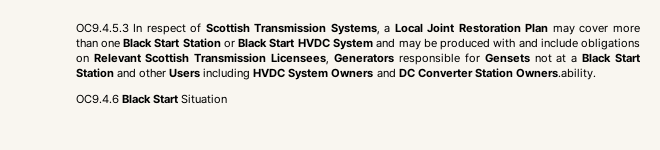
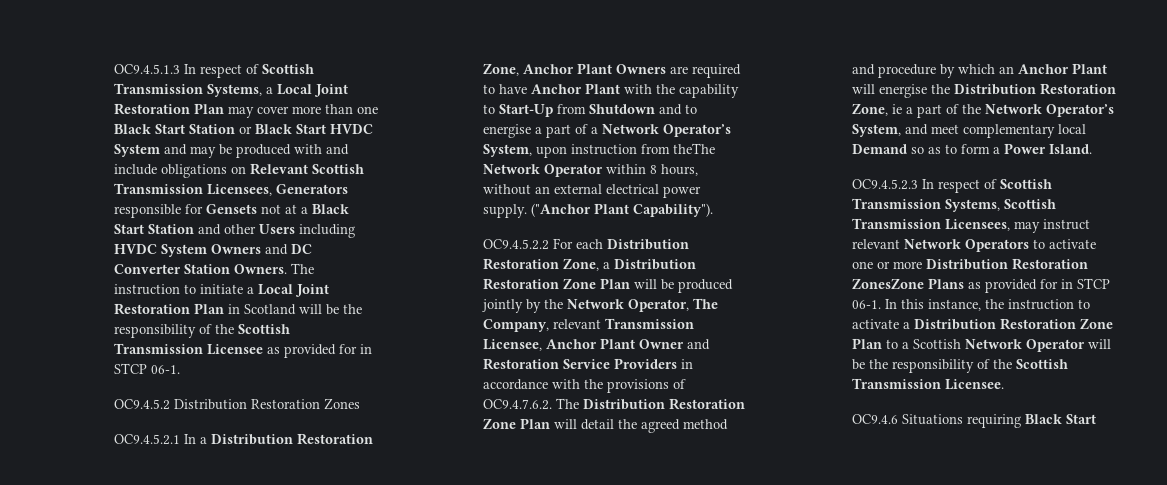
- OC9.4.5.3 In respect of Scottish Transmission Systems, a Local Joint Restoration Plan may cover more than one Black Start Station or Black Start HVDC System and may be produced with and include obligations on Relevant Scottish Transmission Licensees, Generators responsible for Gensets not at a Black Start Station and other Users including HVDC System Owners and DC Converter Station Owners.ability.
+ OC9.4.5.1.3 In respect of Scottish Transmission Systems, a Local Joint Restoration Plan may cover more than one Black Start Station or Black Start HVDC System and may be produced with and include obligations on Relevant Scottish Transmission Licensees, Generators responsible for Gensets not at a Black Start Station and other Users including HVDC System Owners and DC Converter Station Owners. The instruction to initiate a Local Joint Restoration Plan in Scotland will be the responsibility of the Scottish Transmission Licensee as provided for in STCP 06-1.
+ OC9.4.5.2 Distribution Restoration Zones
+ OC9.4.5.2.1 In a Distribution Restoration Zone, Anchor Plant Owners are required to have Anchor Plant with the capability to Start-Up from Shutdown and to energise a part of a Network Operator’s System, upon instruction from theThe Network Operator within 8 hours, without an external electrical power supply. ("Anchor Plant Capability").
+ OC9.4.5.2.2 For each Distribution Restoration Zone, a Distribution Restoration Zone Plan will be produced jointly by the Network Operator, The Company, relevant Transmission Licensee, Anchor Plant Owner and Restoration Service Providers in accordance with the provisions of OC9.4.7.6.2. The Distribution Restoration Zone Plan will detail the agreed method and procedure by which an Anchor Plant will energise the Distribution Restoration Zone, ie a part of the Network Operator’s System, and meet complementary local Demand so as to form a Power Island.
+ OC9.4.5.2.3 In respect of Scottish Transmission Systems, Scottish Transmission Licensees, may instruct relevant Network Operators to activate one or more Distribution Restoration ZonesZone Plans as provided for in STCP 06-1. In this instance, the instruction to activate a Distribution Restoration Zone Plan to a Scottish Network Operator will be the responsibility of the Scottish Transmission Licensee.
- OC9.4.6 Black Start Situation
+ OC9.4.6 Situations requiring Black Start

